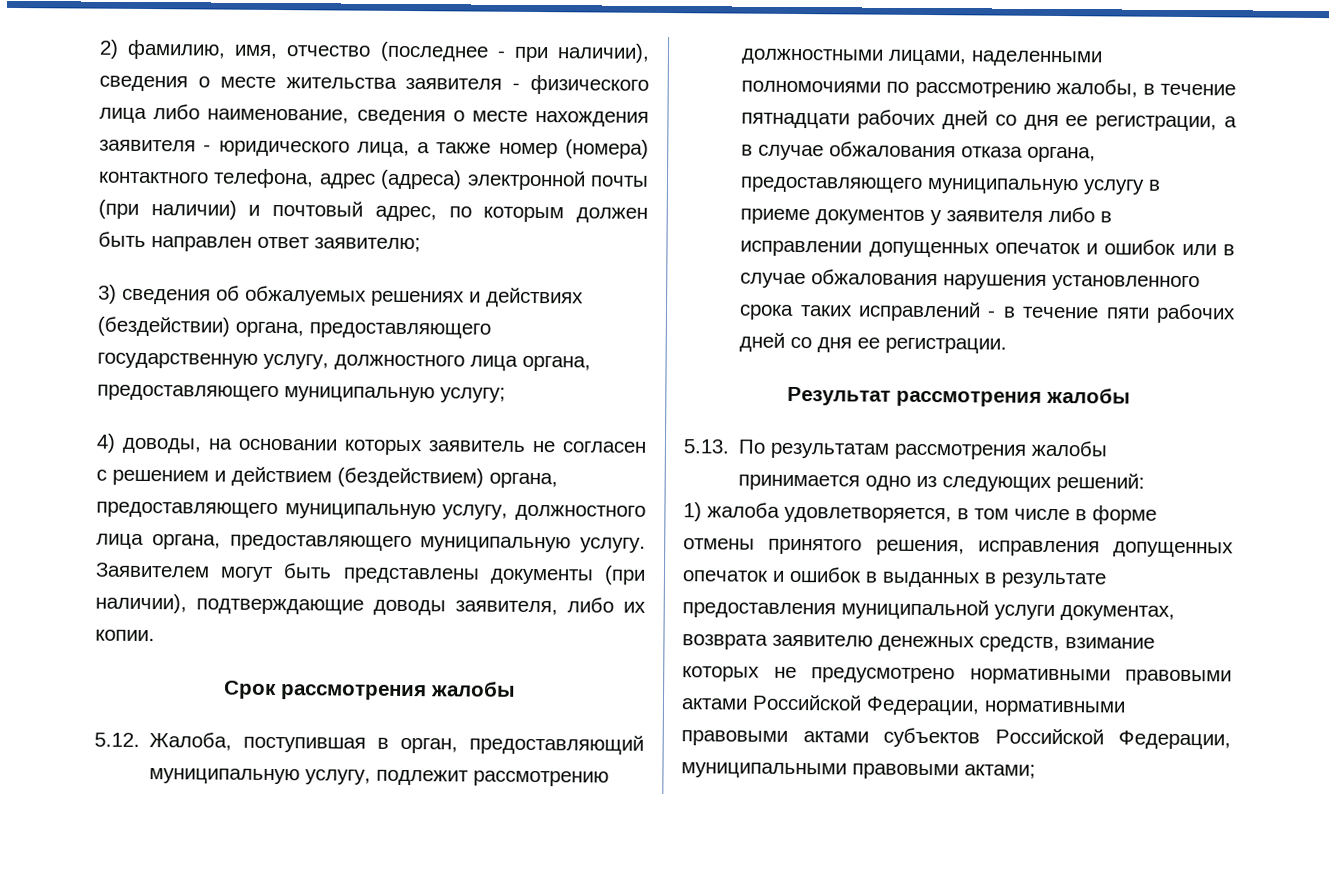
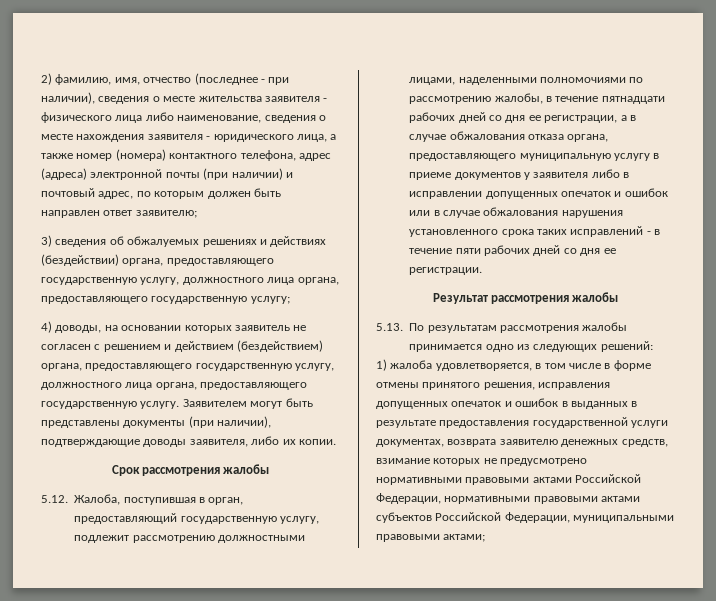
- 3) сведения об обжалуемых решениях и действиях (бездействии) органа, предоставляющего государственную услугу, должностного лица органа, предоставляющего муниципальную услугу;
+ 3) сведения об обжалуемых решениях и действиях (бездействии) органа, предоставляющего государственную услугу, должностного лица органа, предоставляющего государственную услугу;
- 4) доводы, на основании которых заявитель не согласен с решением и действием (бездействием) органа, предоставляющего муниципальную услугу, должностного лица органа, предоставляющего муниципальную услугу.
+ 4) доводы, на основании которых заявитель не согласен с решением и действием (бездействием) органа, предоставляющего государственную услугу, должностного лица органа, предоставляющего государственную услугу.
- 5.12. Жалоба, поступившая в орган, предоставляющий муниципальную услугу, подлежит рассмотрению должностными лицами, наделенными полномочиями по рассмотрению жалобы, в течение пятнадцати рабочих дней со дня ее регистрации, а в случае обжалования отказа органа, предоставляющего муниципальную услугу в приеме документов у заявителя либо в исправлении допущенных опечаток и ошибок или в случае обжалования нарушения установленного срока таких исправлений - в течение пяти рабочих дней со дня ее регистрации.
+ 5.12. Жалоба, поступившая в орган, предоставляющий государственную услугу, подлежит рассмотрению должностными лицами, наделенными полномочиями по рассмотрению жалобы, в течение пятнадцати рабочих дней со дня ее регистрации, а в случае обжалования отказа органа, предоставляющего муниципальную услугу в приеме документов у заявителя либо в исправлении допущенных опечаток и ошибок или в случае обжалования нарушения установленного срока таких исправлений - в течение пяти рабочих дней со дня ее регистрации.
- 1) жалоба удовлетворяется, в том числе в форме отмены принятого решения, исправления допущенных опечаток и ошибок в выданных в результате предоставления муниципальной услуги документах, возврата заявителю денежных средств, взимание которых не предусмотрено нормативными правовыми актами Российской Федерации, нормативными правовыми актами субъектов Российской Федерации, муниципальными правовыми актами;
+ 1) жалоба удовлетворяется, в том числе в форме отмены принятого решения, исправления допущенных опечаток и ошибок в выданных в результате предоставления государственной услуги документах, возврата заявителю денежных средств, взимание которых не предусмотрено нормативными правовыми актами Российской Федерации, нормативными правовыми актами субъектов Российской Федерации, муниципальными правовыми актами;

